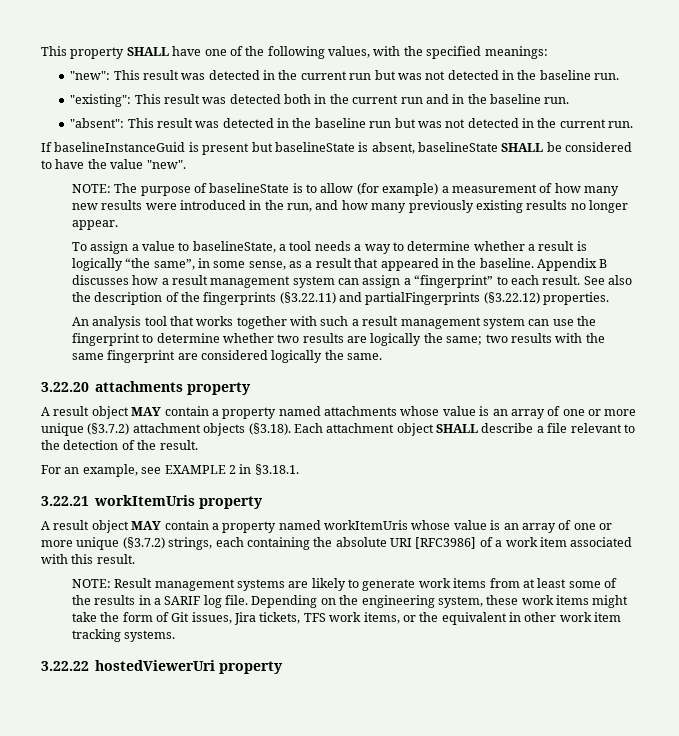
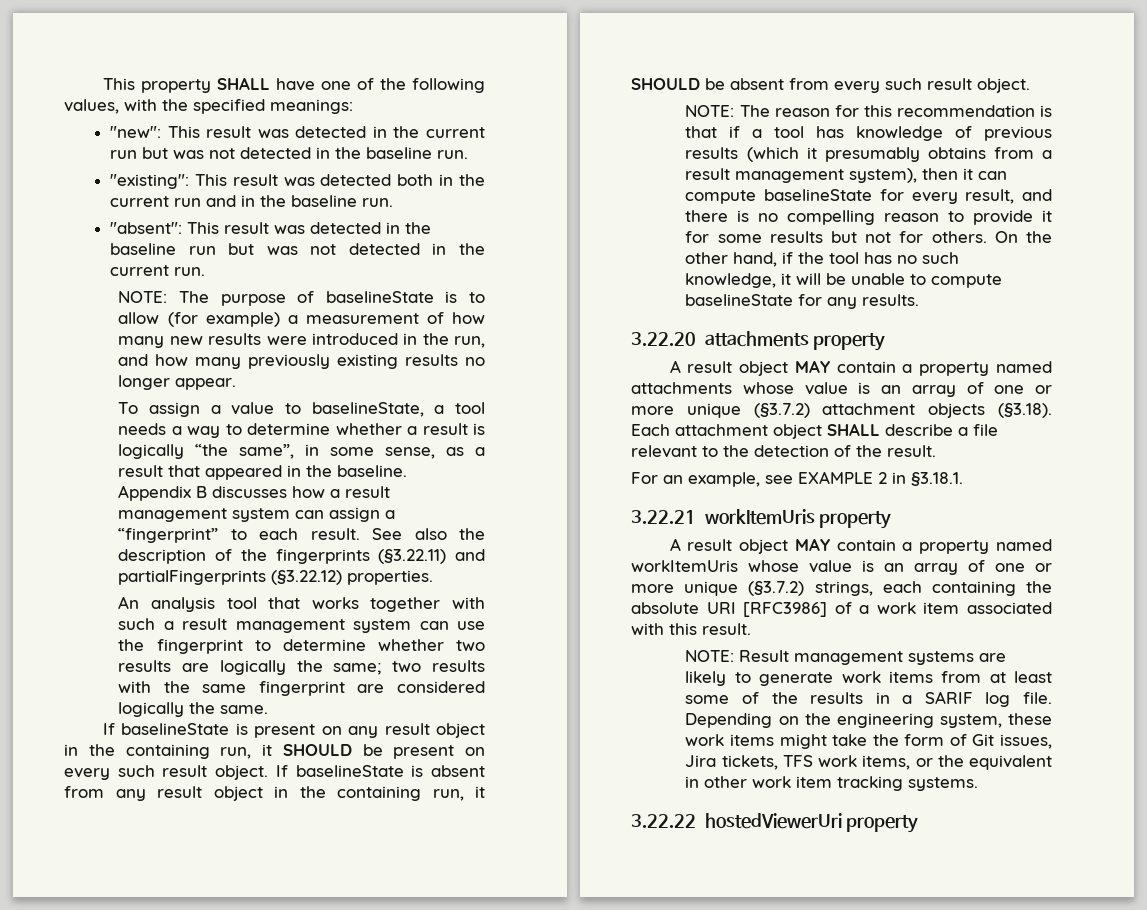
- If baselineInstanceGuid is present but baselineState is absent, baselineState SHALL be considered to have the value "new".
+ If baselineState is present on any result object in the containing run, it SHOULD be present on every such result object. If baselineState is absent from any result object in the containing run, it SHOULD be absent from every such result object.
+ NOTE: The reason for this recommendation is that if a tool has knowledge of previous results (which it presumably obtains from a result management system), then it can compute baselineState for every result, and there is no compelling reason to provide it for some results but not for others. On the other hand, if the tool has no such knowledge, it will be unable to compute baselineState for any results.

